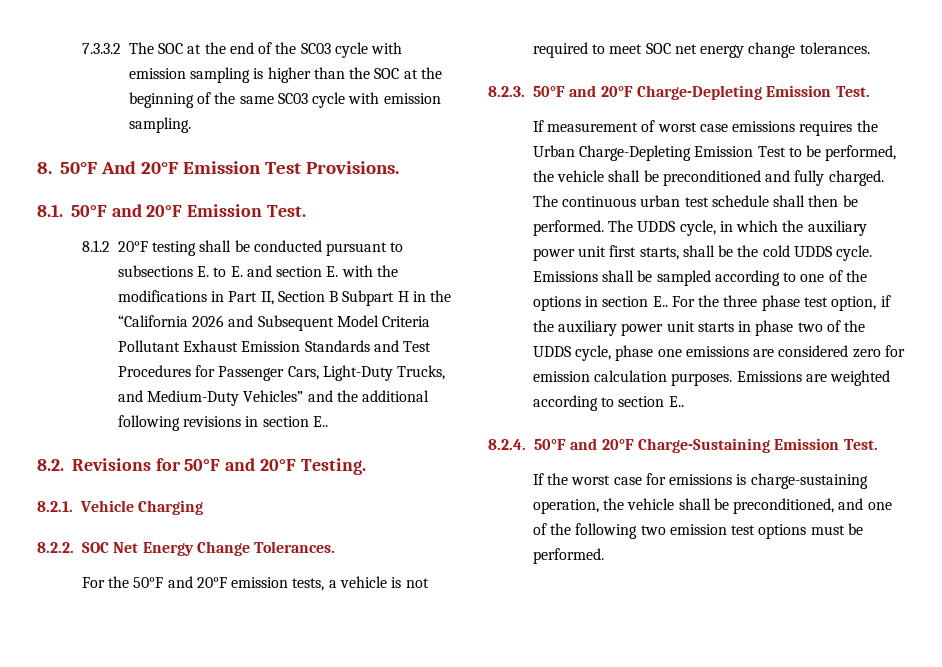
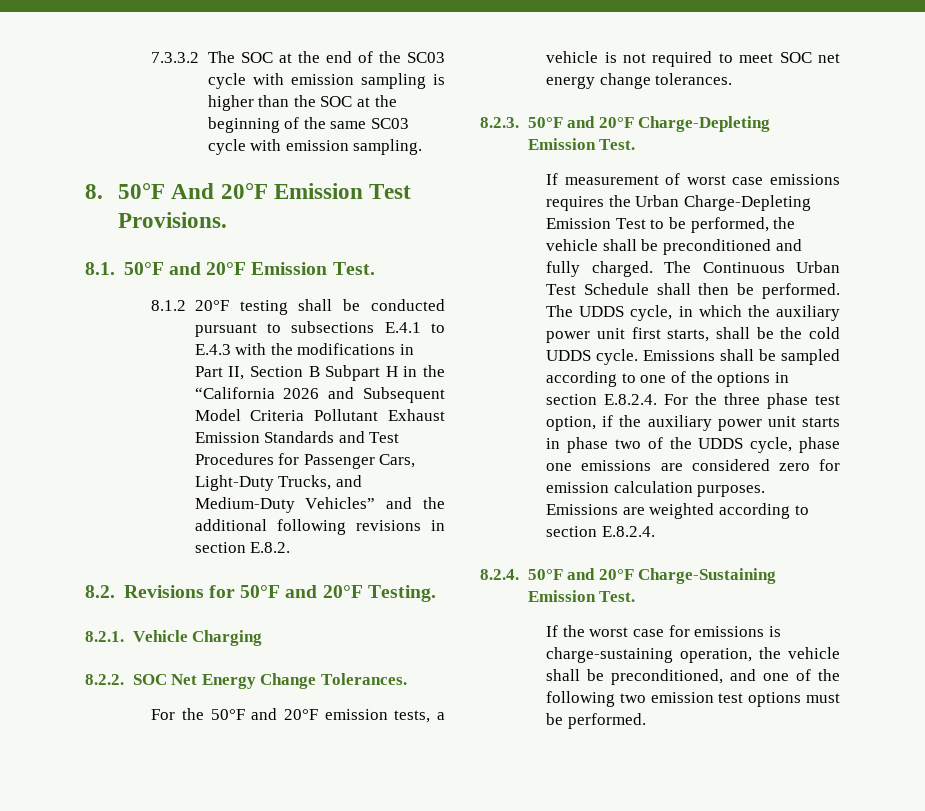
- 8.1.2 20°F testing shall be conducted pursuant to subsections E. to E. and section E. with the modifications in Part II, Section B Subpart H in the “California 2026 and Subsequent Model Criteria Pollutant Exhaust Emission Standards and Test Procedures for Passenger Cars, Light-Duty Trucks, and Medium-Duty Vehicles” and the additional following revisions in section E..
+ 8.1.2 20°F testing shall be conducted pursuant to subsections E.4.1 to E.4.3 with the modifications in Part II, Section B Subpart H in the “California 2026 and Subsequent Model Criteria Pollutant Exhaust Emission Standards and Test Procedures for Passenger Cars, Light-Duty Trucks, and Medium-Duty Vehicles” and the additional following revisions in section E.8.2.
- The continuous urban test schedule shall then be performed.
+ The Continuous Urban Test Schedule shall then be performed.
- Emissions shall be sampled according to one of the options in section E.. For the three phase test option, if the auxiliary power unit starts in phase two of the UDDS cycle, phase one emissions are considered zero for emission calculation purposes.
+ Emissions shall be sampled according to one of the options in section E.8.2.4. For the three phase test option, if the auxiliary power unit starts in phase two of the UDDS cycle, phase one emissions are considered zero for emission calculation purposes.
- Emissions are weighted according to section E..
+ Emissions are weighted according to section E.8.2.4.

